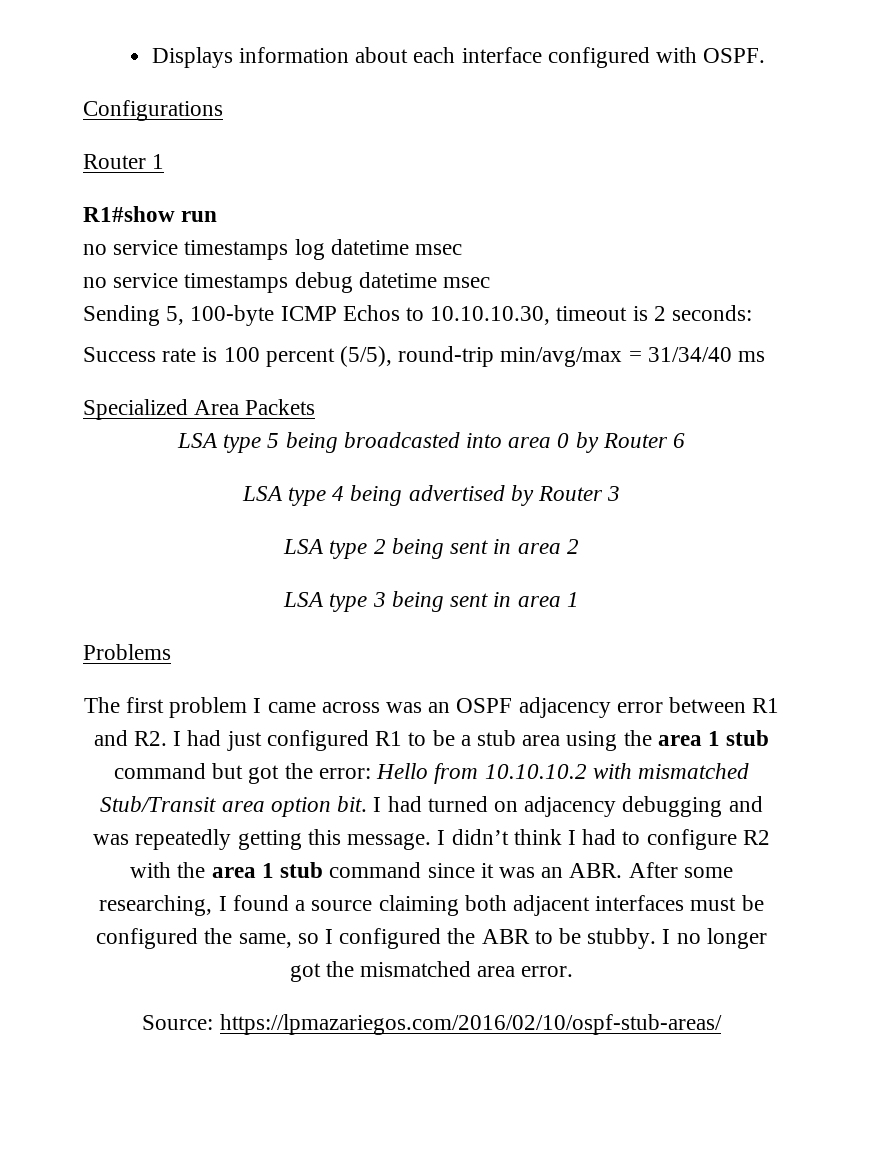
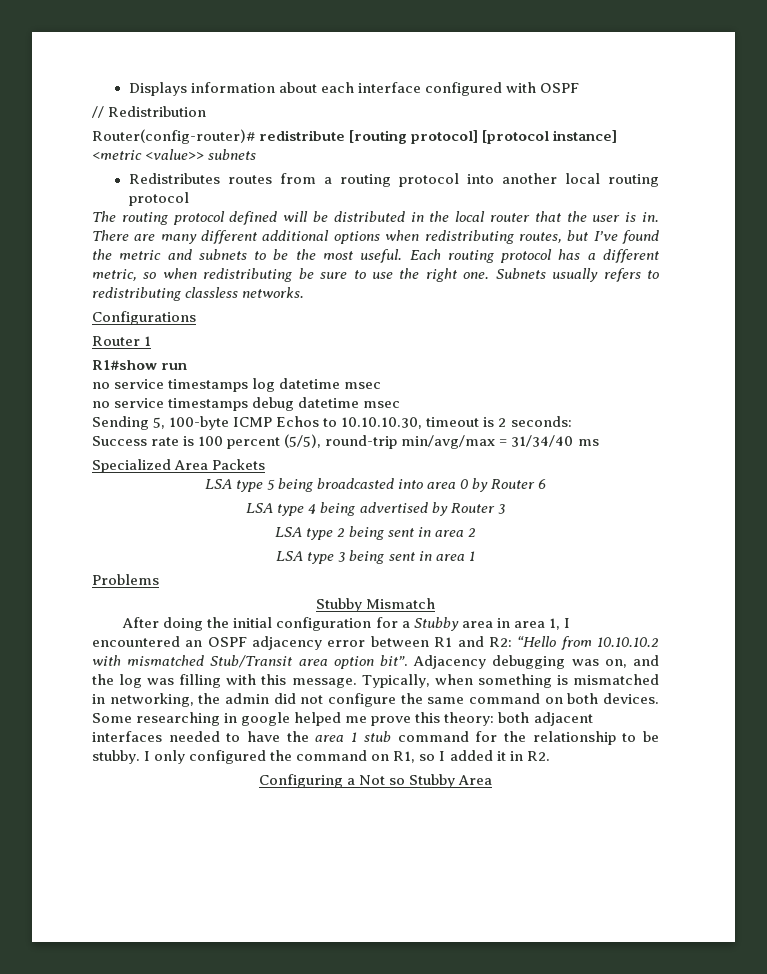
- Displays information about each interface configured with OSPF.
+ Displays information about each interface configured with OSPF
+ // Redistribution
+ Router(config-router)# redistribute [routing protocol] [protocol instance] <metric <value>> subnets
+ Redistributes routes from a routing protocol into another local routing protocol
+ The routing protocol defined will be distributed in the local router that the user is in. There are many different additional options when redistributing routes, but I’ve found the metric and subnets to be the most useful. Each routing protocol has a different metric, so when redistributing be sure to use the right one. Subnets usually refers to redistributing classless networks.
- The first problem I came across was an OSPF adjacency error between R1 and R2. I had just configured R1 to be a stub area using the area 1 stub command but got the error: Hello from 10.10.10.2 with mismatched Stub/Transit area option bit. I had turned on adjacency debugging and was repeatedly getting this message. I didn’t think I had to configure R2 with the area 1 stub command since it was an ABR. After some researching, I found a source claiming both adjacent interfaces must be configured the same, so I configured the ABR to be stubby. I no longer got the mismatched area error.
- Source: https://lpmazariegos.com/2016/02/10/ospf-stub-areas/
+ Stubby Mismatch
+ After doing the initial configuration for a Stubby area in area 1, I encountered an OSPF adjacency error between R1 and R2: “Hello from 10.10.10.2 with mismatched Stub/Transit area option bit”. Adjacency debugging was on, and the log was filling with this message. Typically, when something is mismatched in networking, the admin did not configure the same command on both devices. Some researching in google helped me prove this theory: both adjacent interfaces needed to have the area 1 stub command for the relationship to be stubby. I only configured the command on R1, so I added it in R2.
+ Configuring a Not so Stubby Area

